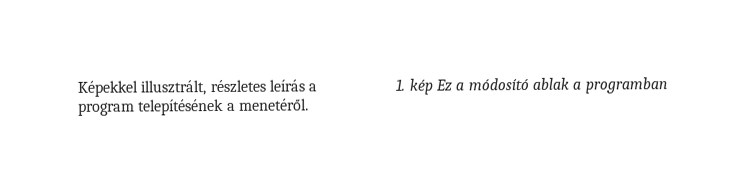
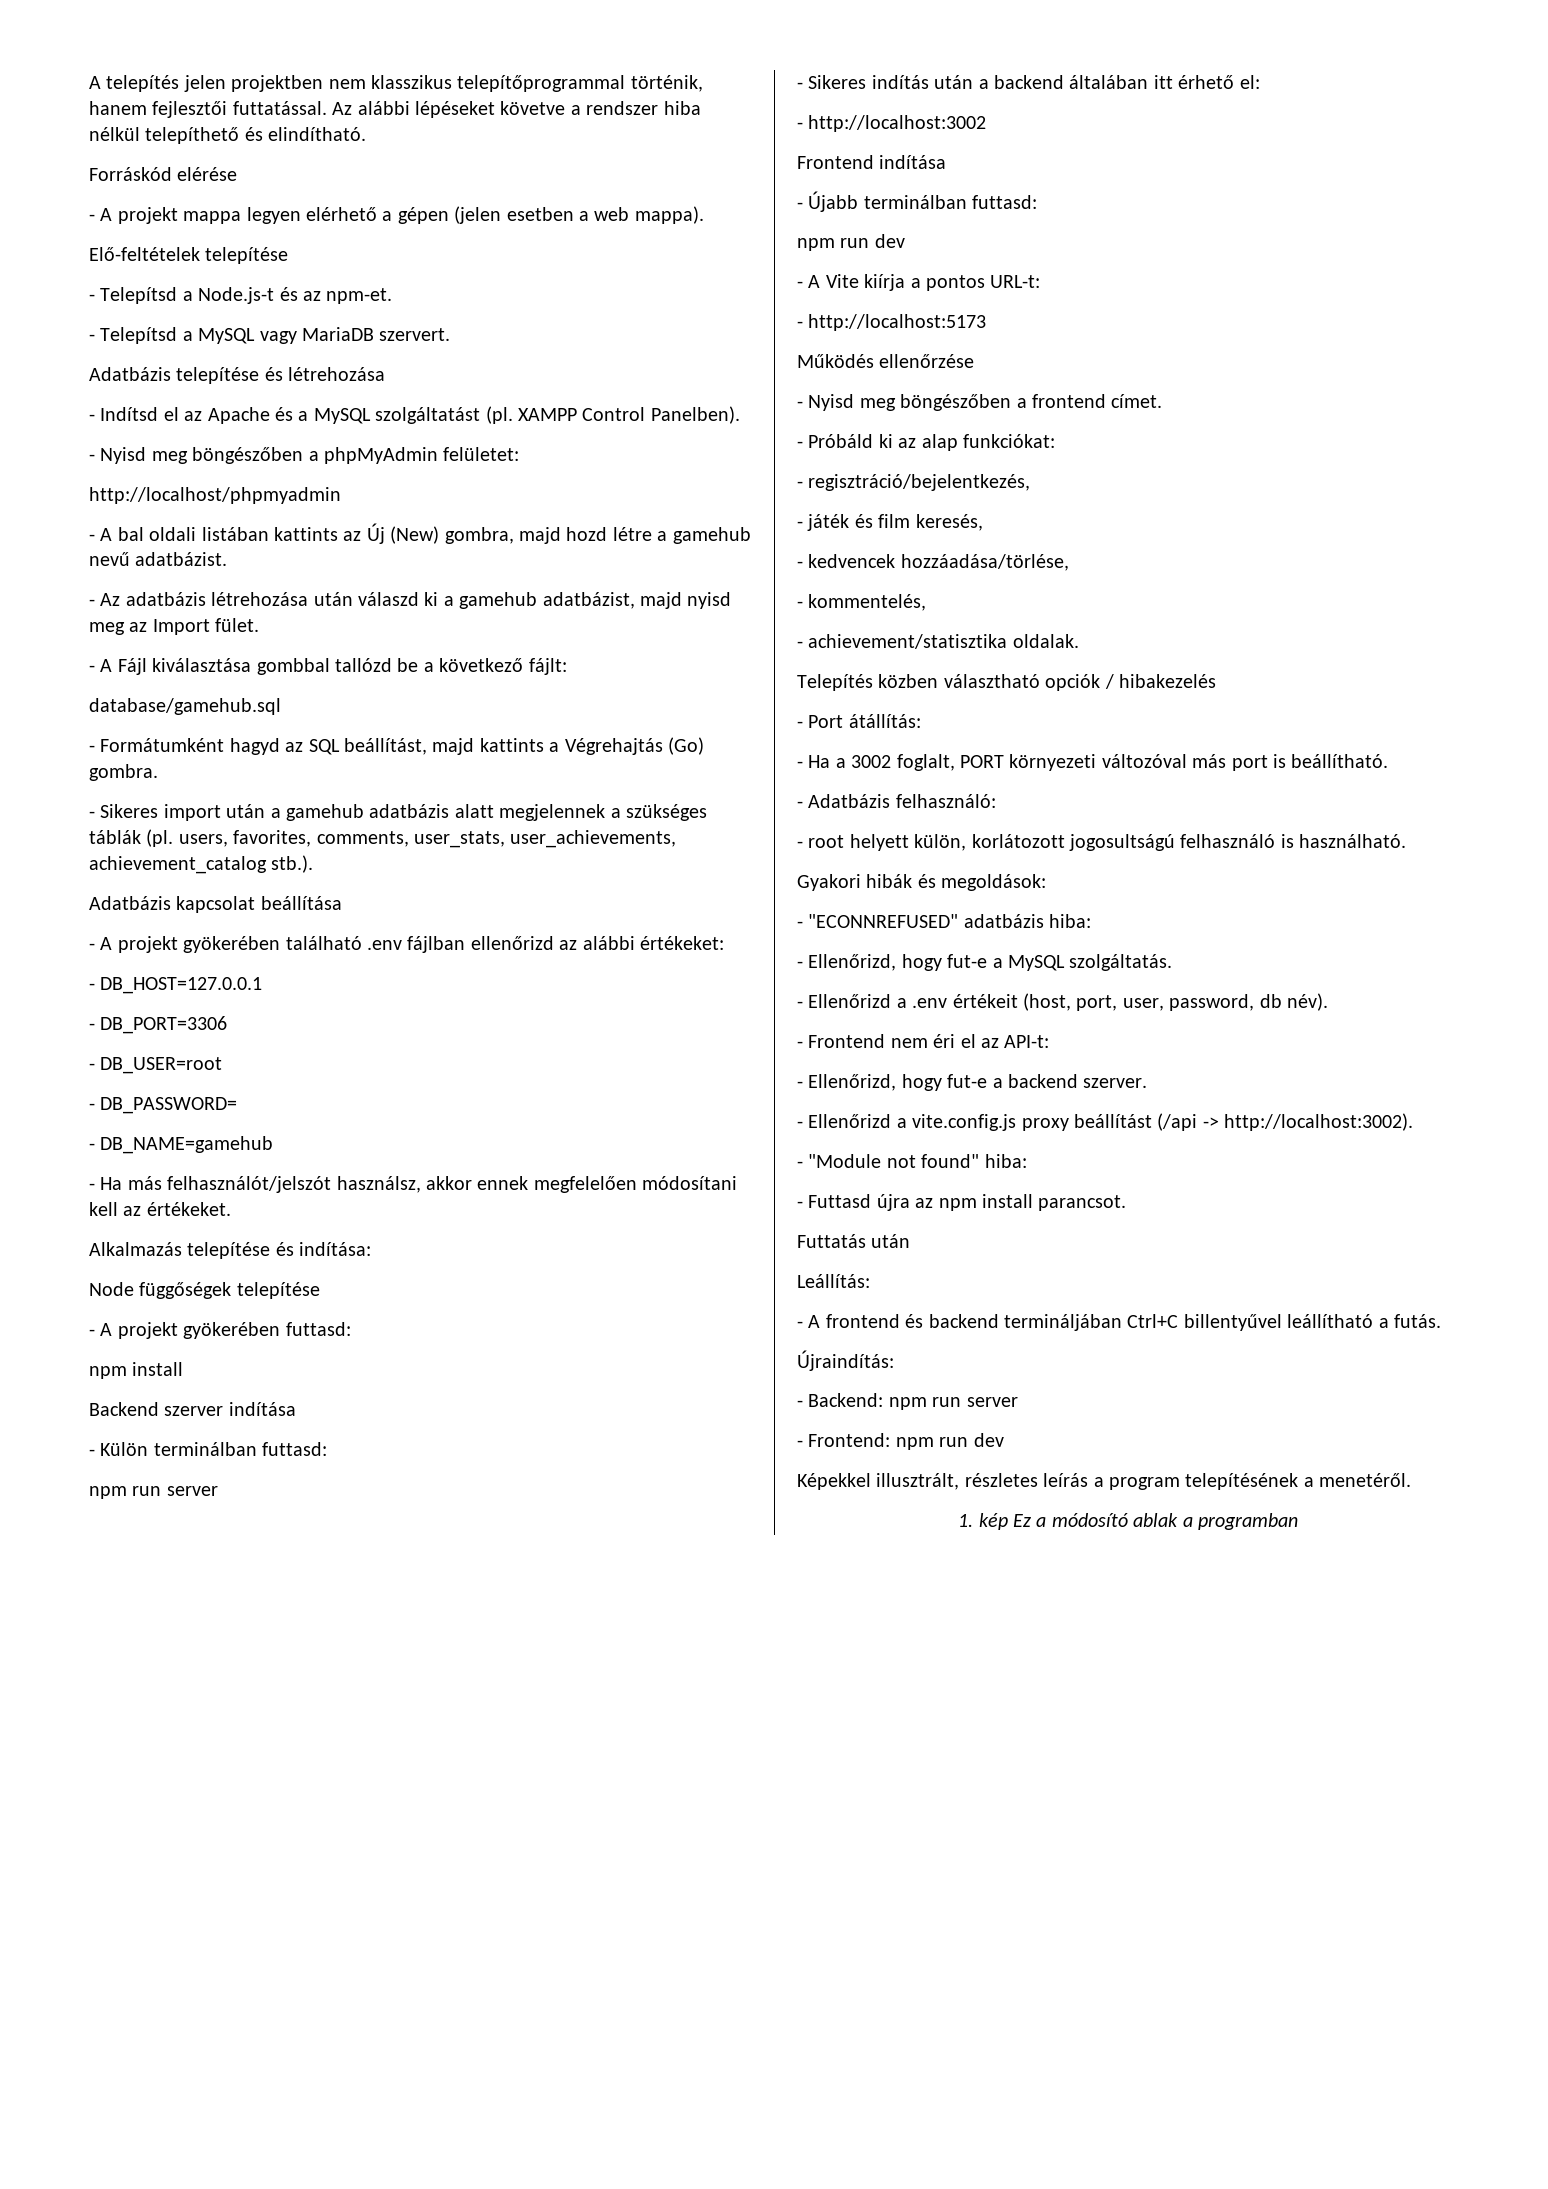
+ A telepítés jelen projektben nem klasszikus telepítőprogrammal történik, hanem fejlesztői futtatással. Az alábbi lépéseket követve a rendszer hiba nélkül telepíthető és elindítható.
+ Forráskód elérése
+ - A projekt mappa legyen elérhető a gépen (jelen esetben a web mappa).
+ Elő-feltételek telepítése
+ - Telepítsd a Node.js-t és az npm-et.
+ - Telepítsd a MySQL vagy MariaDB szervert.
+ Adatbázis telepítése és létrehozása
+ - Indítsd el az Apache és a MySQL szolgáltatást (pl. XAMPP Control Panelben).
+ - Nyisd meg böngészőben a phpMyAdmin felületet:
+ http://localhost/phpmyadmin
+ - A bal oldali listában kattints az Új (New) gombra, majd hozd létre a gamehub nevű adatbázist.
+ - Az adatbázis létrehozása után válaszd ki a gamehub adatbázist, majd nyisd meg az Import fület.
+ - A Fájl kiválasztása gombbal tallózd be a következő fájlt:
+ database/gamehub.sql
+ - Formátumként hagyd az SQL beállítást, majd kattints a Végrehajtás (Go) gombra.
+ - Sikeres import után a gamehub adatbázis alatt megjelennek a szükséges táblák (pl. users, favorites, comments, user_stats, user_achievements, achievement_catalog stb.).
+ Adatbázis kapcsolat beállítása
+ - A projekt gyökerében található .env fájlban ellenőrizd az alábbi értékeket:
+ - DB_HOST=127.0.0.1
+ - DB_PORT=3306
+ - DB_USER=root
+ - DB_PASSWORD=
+ - DB_NAME=gamehub
+ - Ha más felhasználót/jelszót használsz, akkor ennek megfelelően módosítani kell az értékeket.
+ Alkalmazás telepítése és indítása:
+ Node függőségek telepítése
+ - A projekt gyökerében futtasd:
+ npm install
+ Backend szerver indítása
+ - Külön terminálban futtasd:
+ npm run server
+ - Sikeres indítás után a backend általában itt érhető el:
+ - http://localhost:3002
+ Frontend indítása
+ - Újabb terminálban futtasd:
+ npm run dev
+ - A Vite kiírja a pontos URL-t:
+ - http://localhost:5173
+ Működés ellenőrzése
+ - Nyisd meg böngészőben a frontend címet.
+ - Próbáld ki az alap funkciókat:
+ - regisztráció/bejelentkezés,
+ - játék és film keresés,
+ - kedvencek hozzáadása/törlése,
+ - kommentelés,
+ - achievement/statisztika oldalak.
+ Telepítés közben választható opciók / hibakezelés
+ - Port átállítás:
+ - Ha a 3002 foglalt, PORT környezeti változóval más port is beállítható.
+ - Adatbázis felhasználó:
+ - root helyett külön, korlátozott jogosultságú felhasználó is használható.
+ Gyakori hibák és megoldások:
+ - "ECONNREFUSED" adatbázis hiba:
+ - Ellenőrizd, hogy fut-e a MySQL szolgáltatás.
+ - Ellenőrizd a .env értékeit (host, port, user, password, db név).
+ - Frontend nem éri el az API-t:
+ - Ellenőrizd, hogy fut-e a backend szerver.
+ - Ellenőrizd a vite.config.js proxy beállítást (/api -> http://localhost:3002).
+ - "Module not found" hiba:
+ - Futtasd újra az npm install parancsot.
+ Futtatás után
+ Leállítás:
+ - A frontend és backend termináljában Ctrl+C billentyűvel leállítható a futás.
+ Újraindítás:
+ - Backend: npm run server
+ - Frontend: npm run dev

